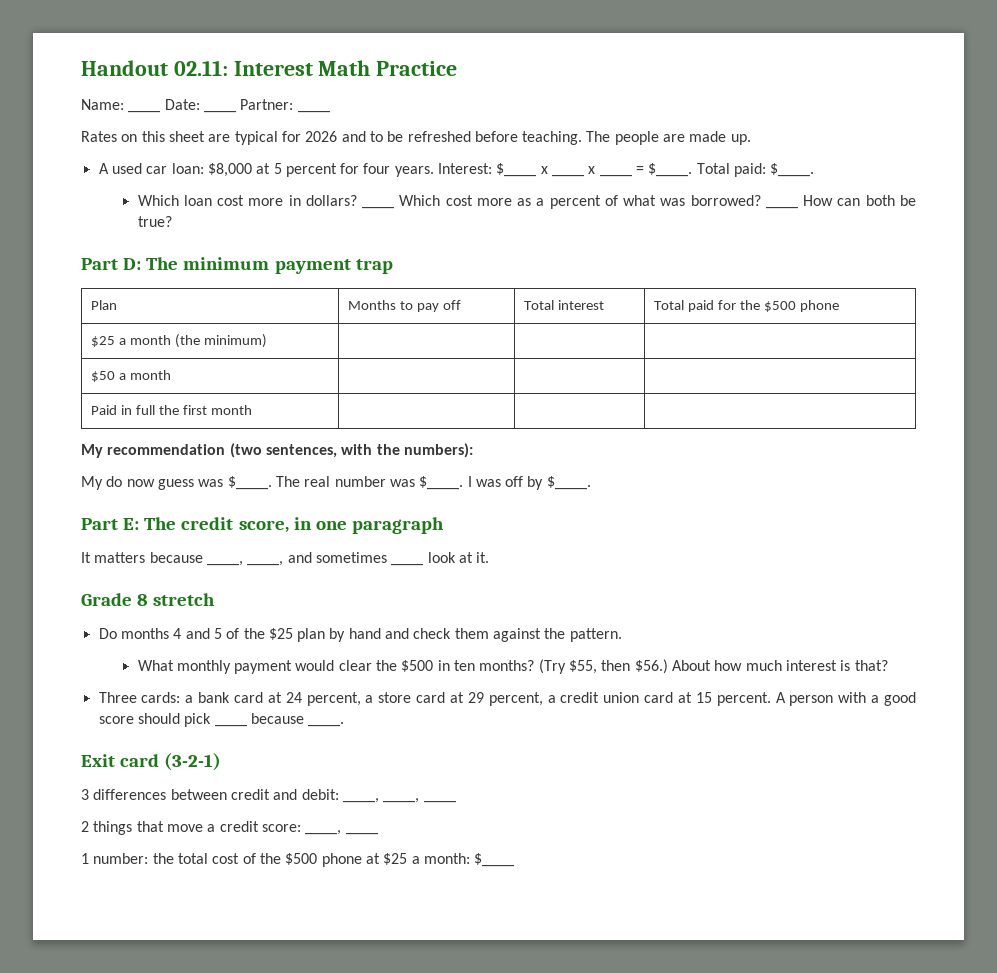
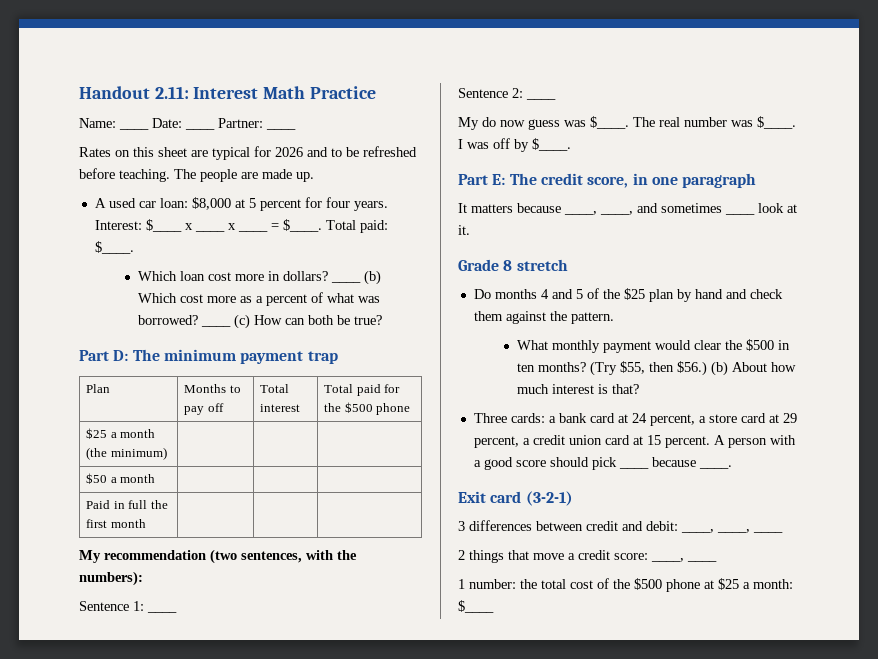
- Handout 02.11: Interest Math Practice
+ Handout 2.11: Interest Math Practice
- ____ Which cost more as a percent of what was borrowed?
+ ____ (b) Which cost more as a percent of what was borrowed?
- ____ How can both be true?
+ ____ (c) How can both be true?
+ Sentence 1: ____
+ Sentence 2: ____
- About how much interest is that?
+ (b) About how much interest is that?

